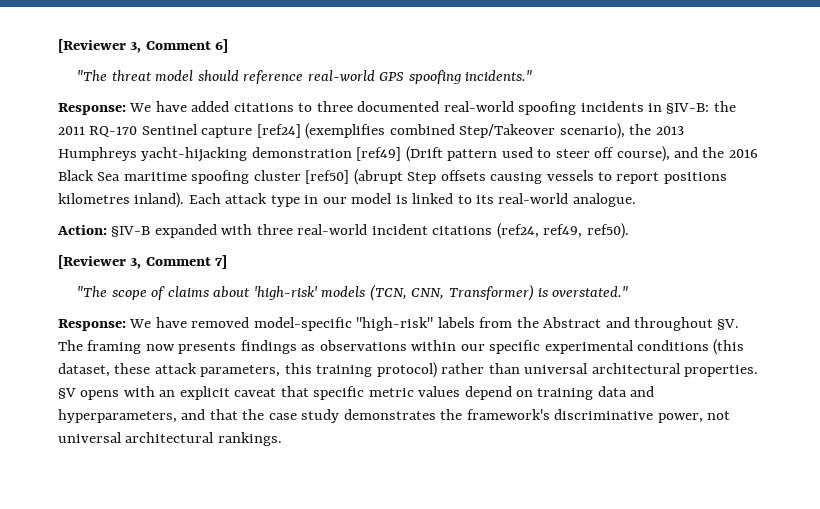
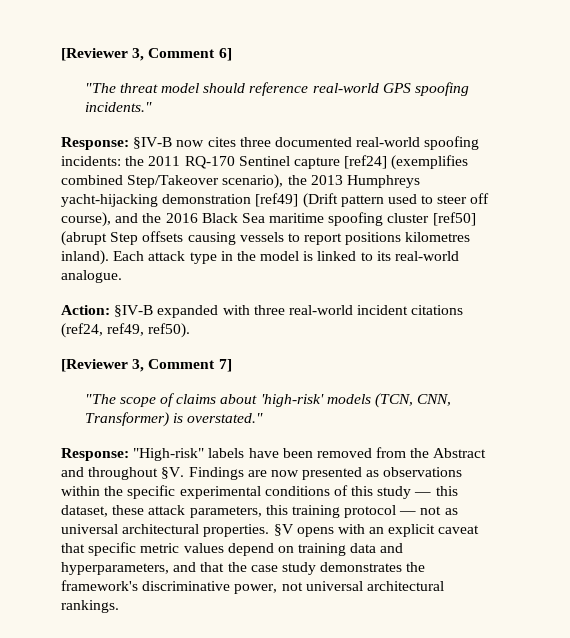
- Response: We have added citations to three documented real-world spoofing incidents in §IV-B: the 2011 RQ-170 Sentinel capture [ref24] (exemplifies combined Step/Takeover scenario), the 2013 Humphreys yacht-hijacking demonstration [ref49] (Drift pattern used to steer off course), and the 2016 Black Sea maritime spoofing cluster [ref50] (abrupt Step offsets causing vessels to report positions kilometres inland).
+ Response: §IV-B now cites three documented real-world spoofing incidents: the 2011 RQ-170 Sentinel capture [ref24] (exemplifies combined Step/Takeover scenario), the 2013 Humphreys yacht-hijacking demonstration [ref49] (Drift pattern used to steer off course), and the 2016 Black Sea maritime spoofing cluster [ref50] (abrupt Step offsets causing vessels to report positions kilometres inland).
- Each attack type in our model is linked to its real-world analogue.
+ Each attack type in the model is linked to its real-world analogue.
- Response: We have removed model-specific "high-risk" labels from the Abstract and throughout §V.
+ Response: "High-risk" labels have been removed from the Abstract and throughout §V.
- The framing now presents findings as observations within our specific experimental conditions (this dataset, these attack parameters, this training protocol) rather than universal architectural properties.
+ Findings are now presented as observations within the specific experimental conditions of this study — this dataset, these attack parameters, this training protocol — not as universal architectural properties.

